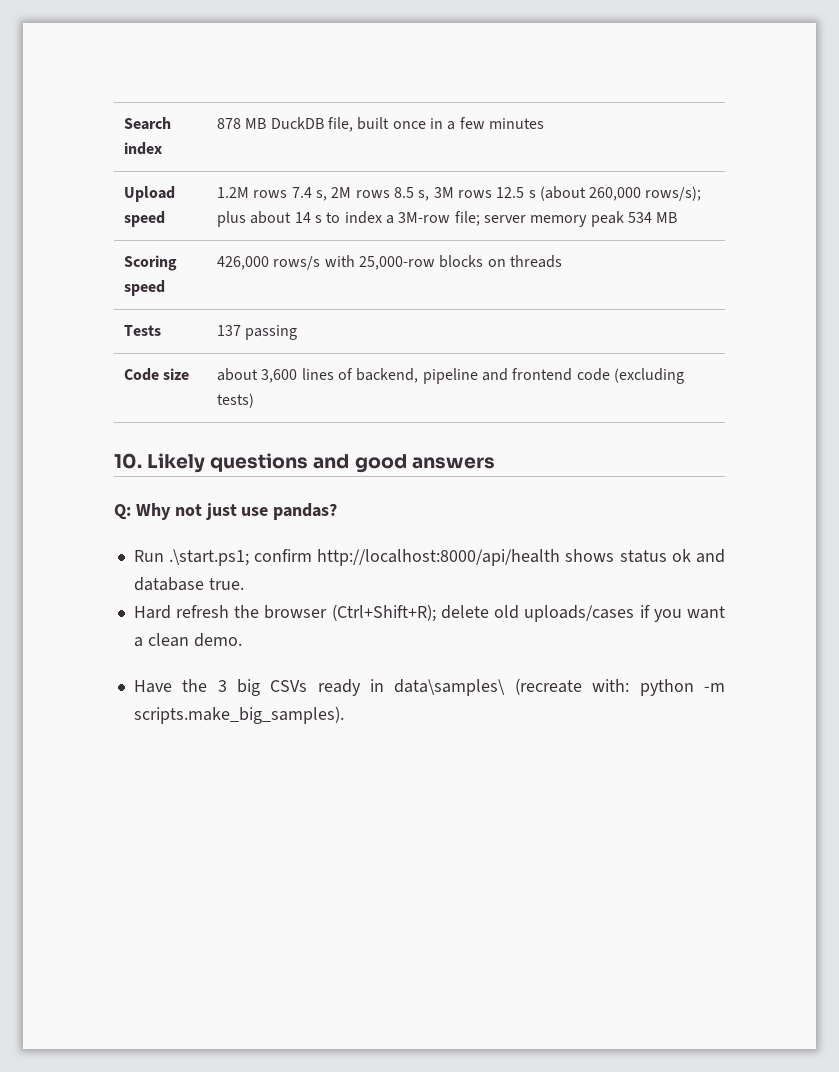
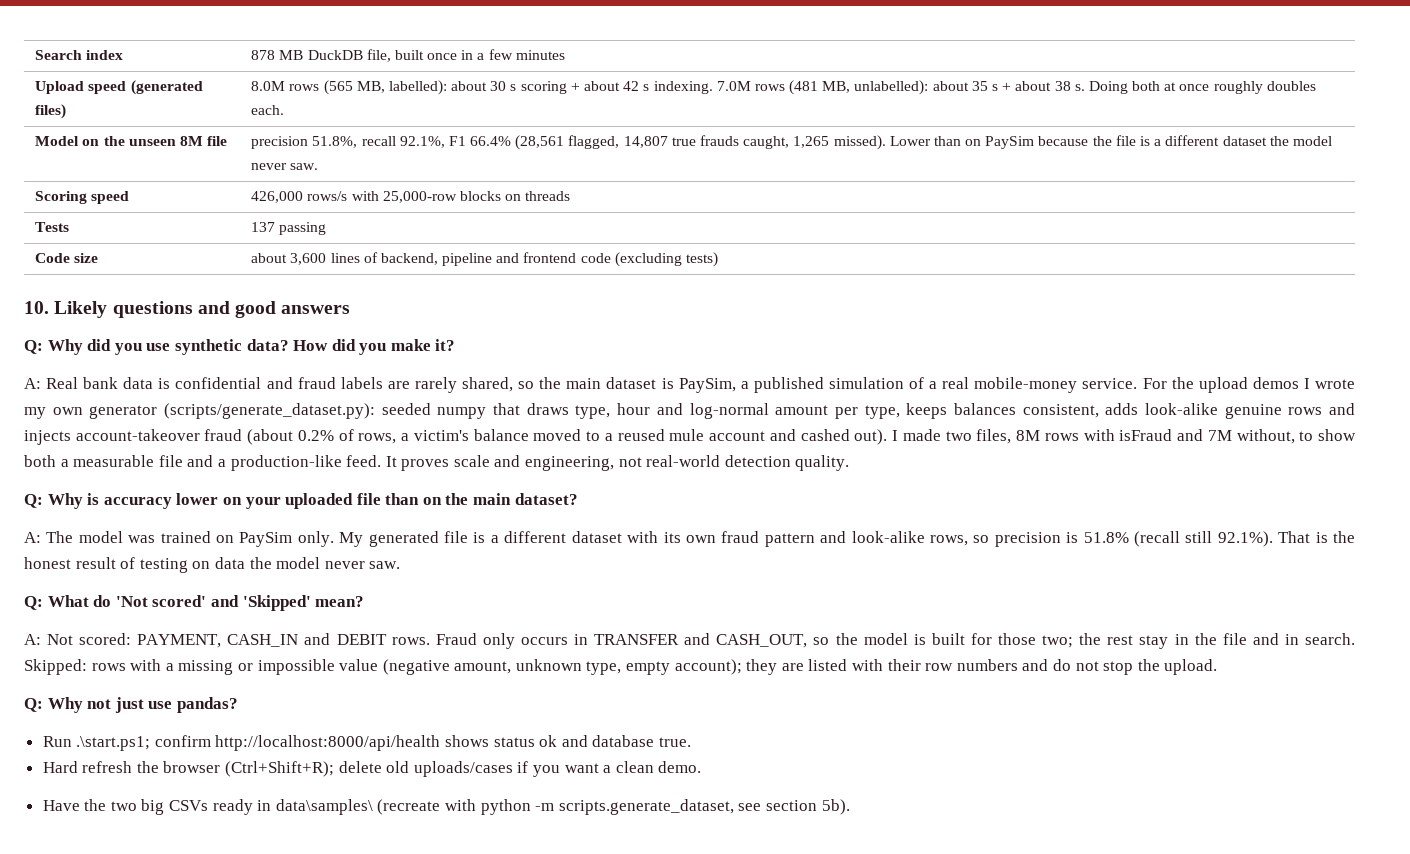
- Upload speed | 1.2M rows 7.4 s, 2M rows 8.5 s, 3M rows 12.5 s (about 260,000 rows/s); plus about 14 s to index a 3M-row file; server memory peak 534 MB
+ Upload speed (generated files) | 8.0M rows (565 MB, labelled): about 30 s scoring + about 42 s indexing. 7.0M rows (481 MB, unlabelled): about 35 s + about 38 s. Doing both at once roughly doubles each.
+ Model on the unseen 8M file | precision 51.8%, recall 92.1%, F1 66.4% (28,561 flagged, 14,807 true frauds caught, 1,265 missed). Lower than on PaySim because the file is a different dataset the model never saw.
+ Q: Why did you use synthetic data? How did you make it?
+ A: Real bank data is confidential and fraud labels are rarely shared, so the main dataset is PaySim, a published simulation of a real mobile-money service. For the upload demos I wrote my own generator (scripts/generate_dataset.py): seeded numpy that draws type, hour and log-normal amount per type, keeps balances consistent, adds look-alike genuine rows and injects account-takeover fraud (about 0.2% of rows, a victim's balance moved to a reused mule account and cashed out). I made two files, 8M rows with isFraud and 7M without, to show both a measurable file and a production-like feed. It proves scale and engineering, not real-world detection quality.
+ Q: Why is accuracy lower on your uploaded file than on the main dataset?
+ A: The model was trained on PaySim only. My generated file is a different dataset with its own fraud pattern and look-alike rows, so precision is 51.8% (recall still 92.1%). That is the honest result of testing on data the model never saw.
+ Q: What do 'Not scored' and 'Skipped' mean?
+ A: Not scored: PAYMENT, CASH_IN and DEBIT rows. Fraud only occurs in TRANSFER and CASH_OUT, so the model is built for those two; the rest stay in the file and in search. Skipped: rows with a missing or impossible value (negative amount, unknown type, empty account); they are listed with their row numbers and do not stop the upload.
- Have the 3 big CSVs ready in data\samples\ (recreate with: python -m scripts.make_big_samples).
+ Have the two big CSVs ready in data\samples\ (recreate with python -m scripts.generate_dataset, see section 5b).

